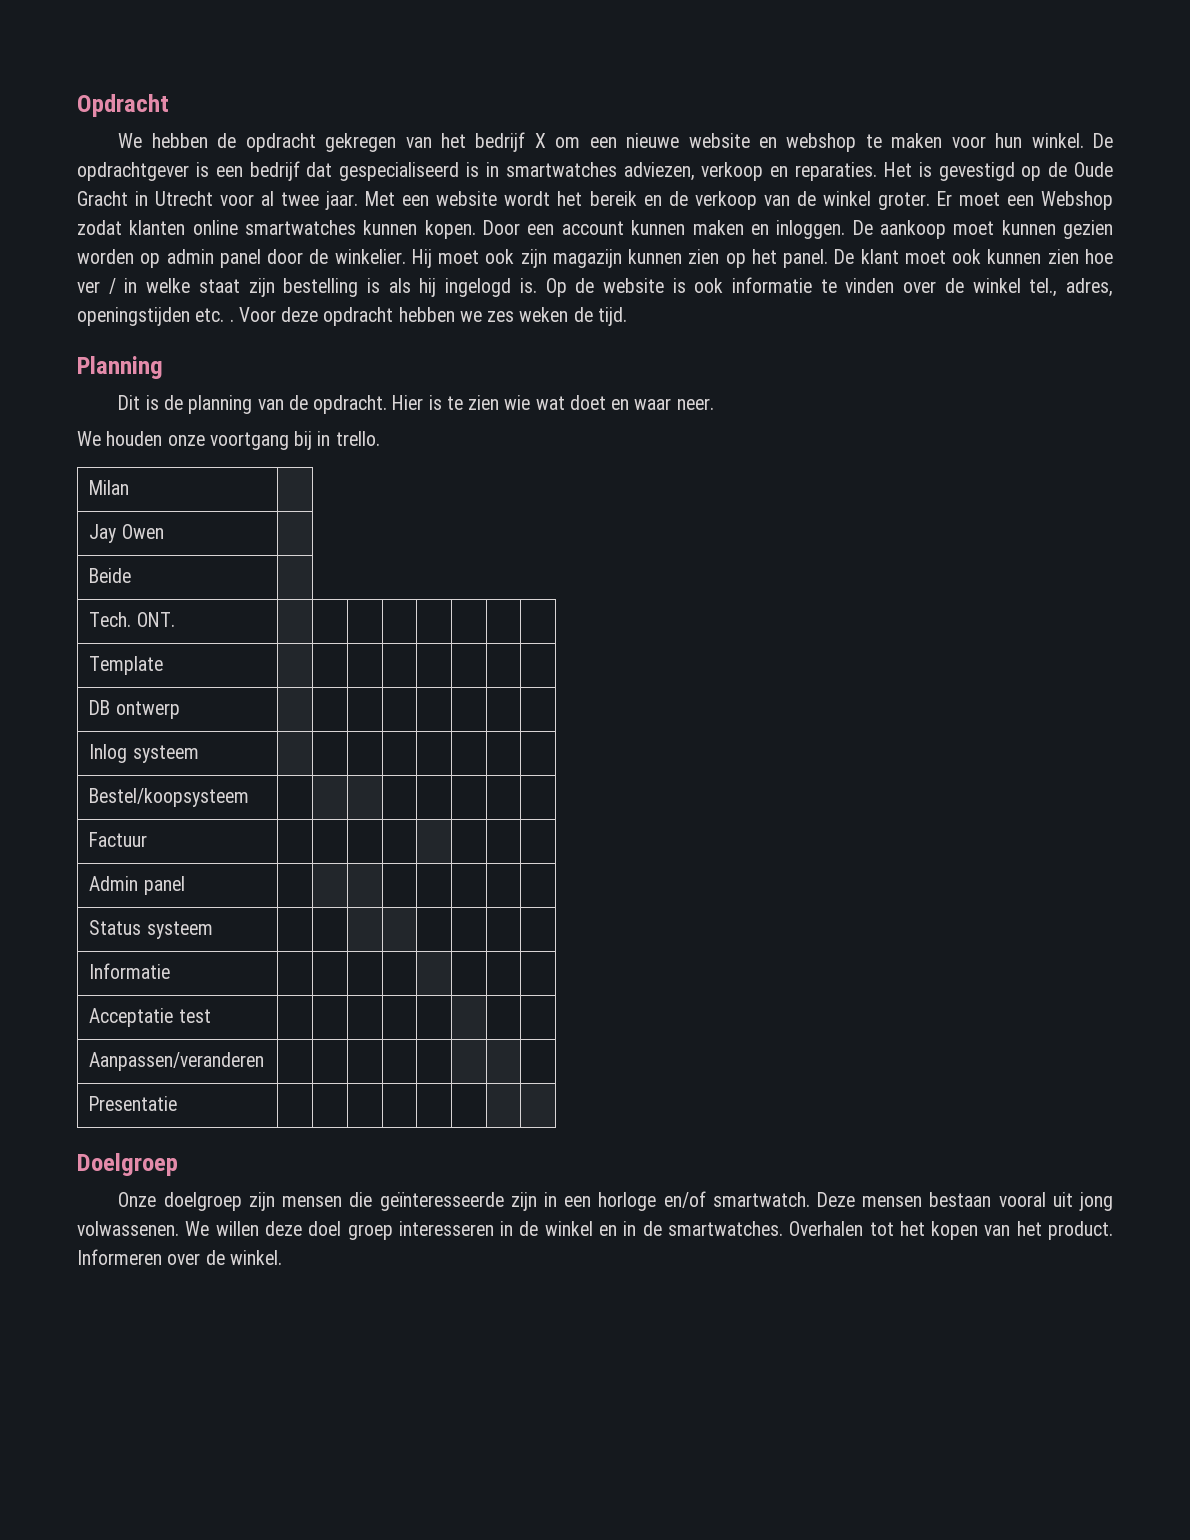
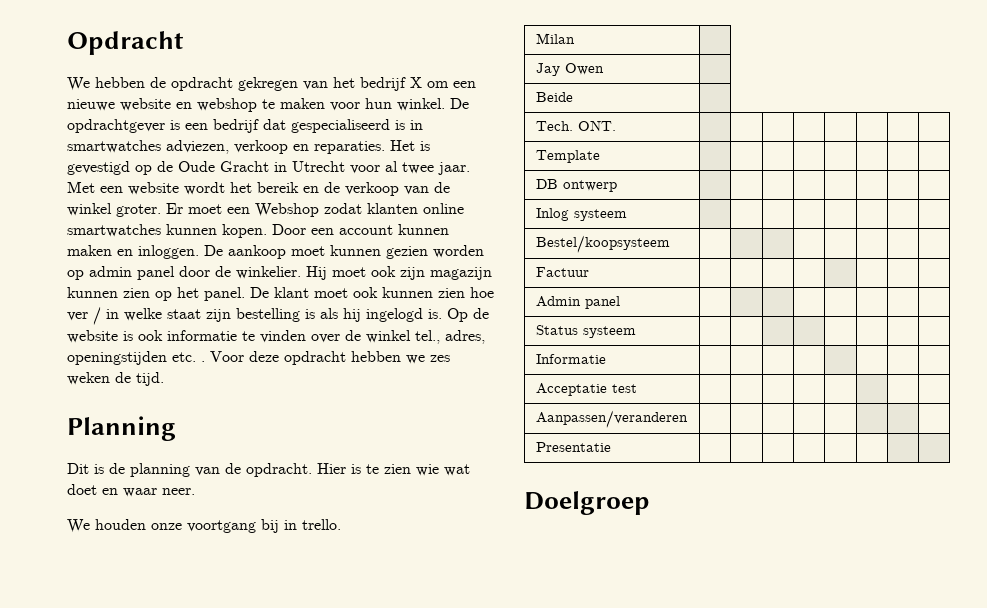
- Onze doelgroep zijn mensen die geïnteresseerde zijn in een horloge en/of smartwatch. Deze mensen bestaan vooral uit jong volwassenen. We willen deze doel groep interesseren in de winkel en in de smartwatches. Overhalen tot het kopen van het product. Informeren over de winkel.

